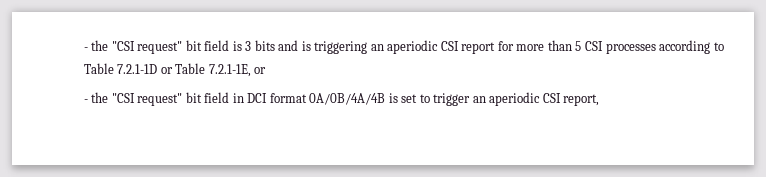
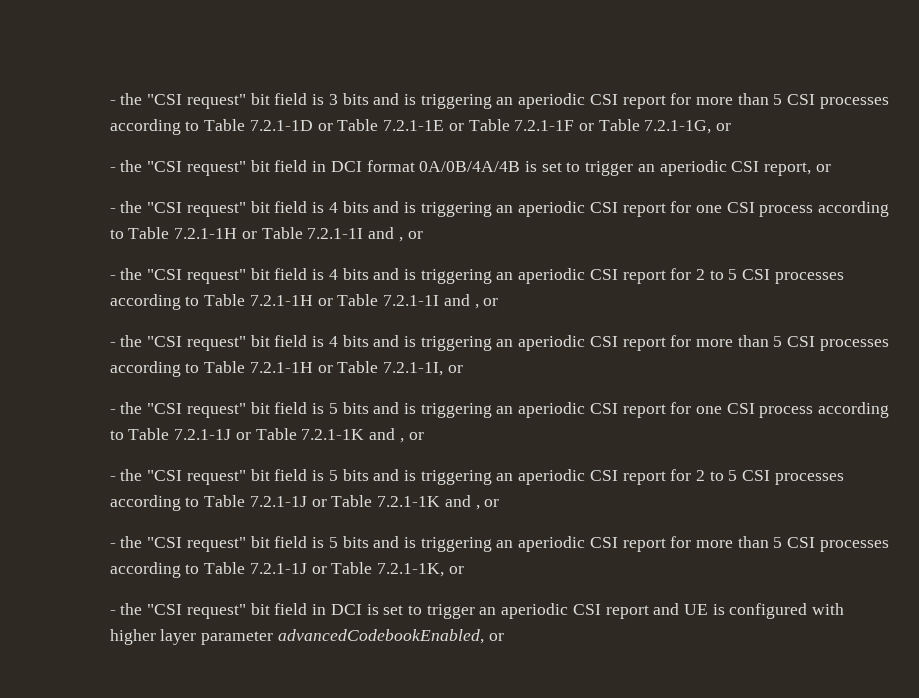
- - the "CSI request" bit field is 3 bits and is triggering an aperiodic CSI report for more than 5 CSI processes according to Table 7.2.1-1D or Table 7.2.1-1E, or
+ - the "CSI request" bit field is 3 bits and is triggering an aperiodic CSI report for more than 5 CSI processes according to Table 7.2.1-1D or Table 7.2.1-1E or Table 7.2.1-1F or Table 7.2.1-1G, or
- - the "CSI request" bit field in DCI format 0A/0B/4A/4B is set to trigger an aperiodic CSI report,
+ - the "CSI request" bit field in DCI format 0A/0B/4A/4B is set to trigger an aperiodic CSI report, or
+ - the "CSI request" bit field is 4 bits and is triggering an aperiodic CSI report for one CSI process according to Table 7.2.1-1H or Table 7.2.1-1I and , or
+ - the "CSI request" bit field is 4 bits and is triggering an aperiodic CSI report for 2 to 5 CSI processes according to Table 7.2.1-1H or Table 7.2.1-1I and , or
+ - the "CSI request" bit field is 4 bits and is triggering an aperiodic CSI report for more than 5 CSI processes according to Table 7.2.1-1H or Table 7.2.1-1I, or
+ - the "CSI request" bit field is 5 bits and is triggering an aperiodic CSI report for one CSI process according to Table 7.2.1-1J or Table 7.2.1-1K and , or
+ - the "CSI request" bit field is 5 bits and is triggering an aperiodic CSI report for 2 to 5 CSI processes according to Table 7.2.1-1J or Table 7.2.1-1K and , or
+ - the "CSI request" bit field is 5 bits and is triggering an aperiodic CSI report for more than 5 CSI processes according to Table 7.2.1-1J or Table 7.2.1-1K, or
+ - the "CSI request" bit field in DCI is set to trigger an aperiodic CSI report and UE is configured with higher layer parameter advancedCodebookEnabled, or

